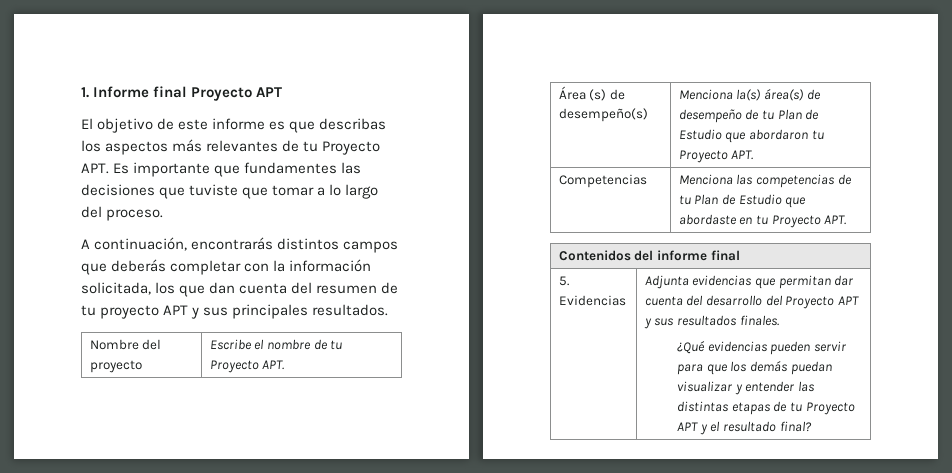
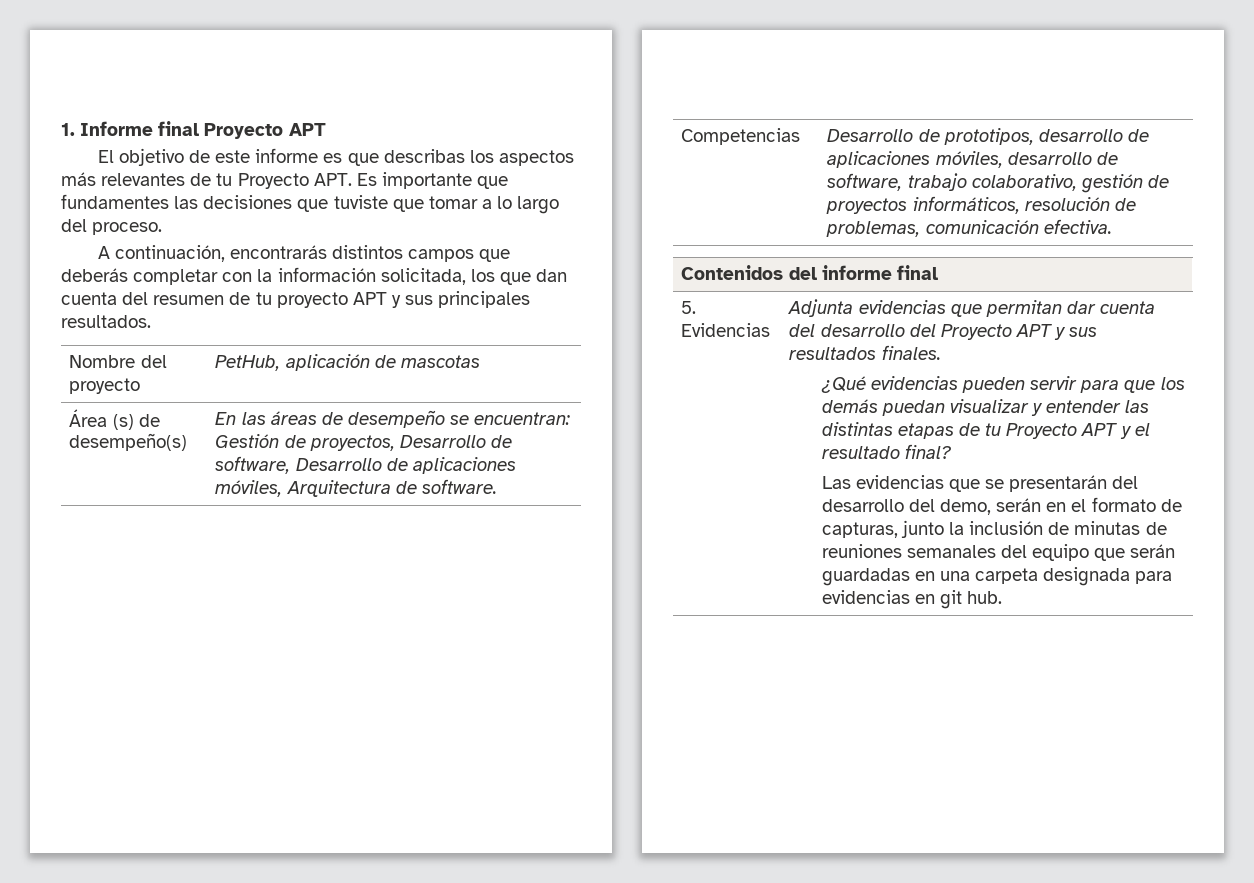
- Nombre del proyecto | Escribe el nombre de tu Proyecto APT.
- Área (s) de desempeño(s) | Menciona la(s) área(s) de desempeño de tu Plan de Estudio que abordaron tu Proyecto APT.
- Competencias | Menciona las competencias de tu Plan de Estudio que abordaste en tu Proyecto APT.
+ Nombre del proyecto | PetHub, aplicación de mascotas
+ Área (s) de desempeño(s) | En las áreas de desempeño se encuentran: Gestión de proyectos, Desarrollo de software, Desarrollo de aplicaciones móviles, Arquitectura de software.
+ Competencias | Desarrollo de prototipos, desarrollo de aplicaciones móviles, desarrollo de software, trabajo colaborativo, gestión de proyectos informáticos, resolución de problemas, comunicación efectiva.
+ Las evidencias que se presentarán del desarrollo del demo, serán en el formato de capturas, junto la inclusión de minutas de reuniones semanales del equipo que serán guardadas en una carpeta designada para evidencias en git hub.

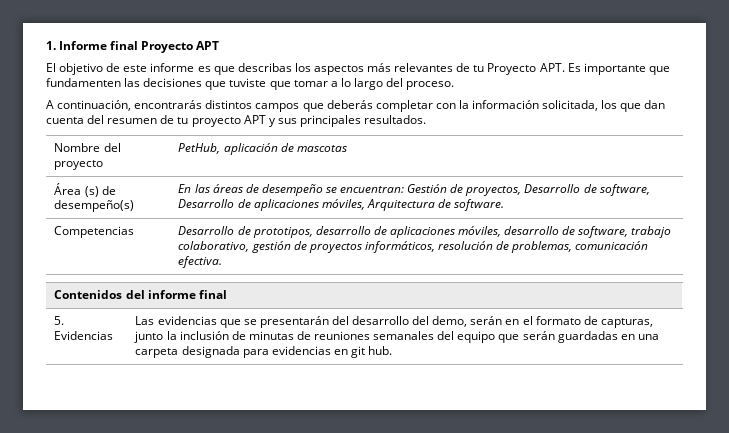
- El objetivo de este informe es que describas los aspectos más relevantes de tu Proyecto APT. Es importante que fundamentes las decisiones que tuviste que tomar a lo largo del proceso.
+ El objetivo de este informe es que describas los aspectos más relevantes de tu Proyecto APT. Es importante que fundamenten las decisiones que tuviste que tomar a lo largo del proceso.
- Adjunta evidencias que permitan dar cuenta del desarrollo del Proyecto APT y sus resultados finales.
- ¿Qué evidencias pueden servir para que los demás puedan visualizar y entender las distintas etapas de tu Proyecto APT y el resultado final?

